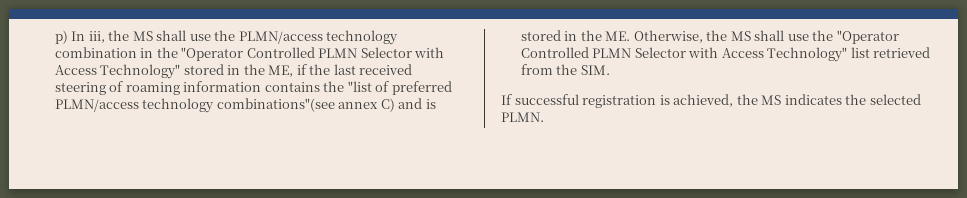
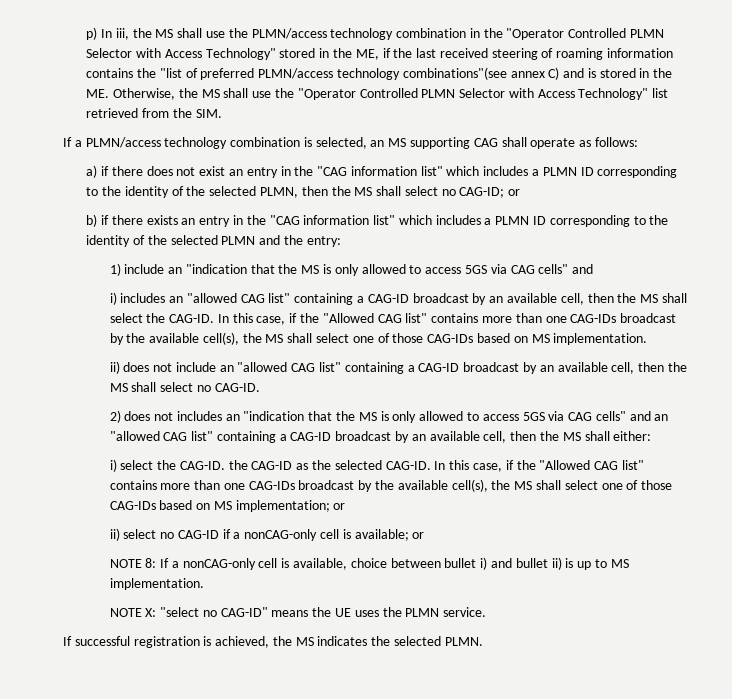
+ If a PLMN/access technology combination is selected, an MS supporting CAG shall operate as follows:
+ a) if there does not exist an entry in the "CAG information list" which includes a PLMN ID corresponding to the identity of the selected PLMN, then the MS shall select no CAG-ID; or
+ b) if there exists an entry in the "CAG information list" which includes a PLMN ID corresponding to the identity of the selected PLMN and the entry:
+ 1) include an "indication that the MS is only allowed to access 5GS via CAG cells" and
+ i) includes an "allowed CAG list" containing a CAG-ID broadcast by an available cell, then the MS shall select the CAG-ID. In this case, if the "Allowed CAG list" contains more than one CAG-IDs broadcast by the available cell(s), the MS shall select one of those CAG-IDs based on MS implementation.
+ ii) does not include an "allowed CAG list" containing a CAG-ID broadcast by an available cell, then the MS shall select no CAG-ID.
+ 2) does not includes an "indication that the MS is only allowed to access 5GS via CAG cells" and an "allowed CAG list" containing a CAG-ID broadcast by an available cell, then the MS shall either:
+ i) select the CAG-ID. the CAG-ID as the selected CAG-ID. In this case, if the "Allowed CAG list" contains more than one CAG-IDs broadcast by the available cell(s), the MS shall select one of those CAG-IDs based on MS implementation; or
+ ii) select no CAG-ID if a nonCAG-only cell is available; or
+ NOTE 8: If a nonCAG-only cell is available, choice between bullet i) and bullet ii) is up to MS implementation.
+ NOTE X: "select no CAG-ID" means the UE uses the PLMN service.

